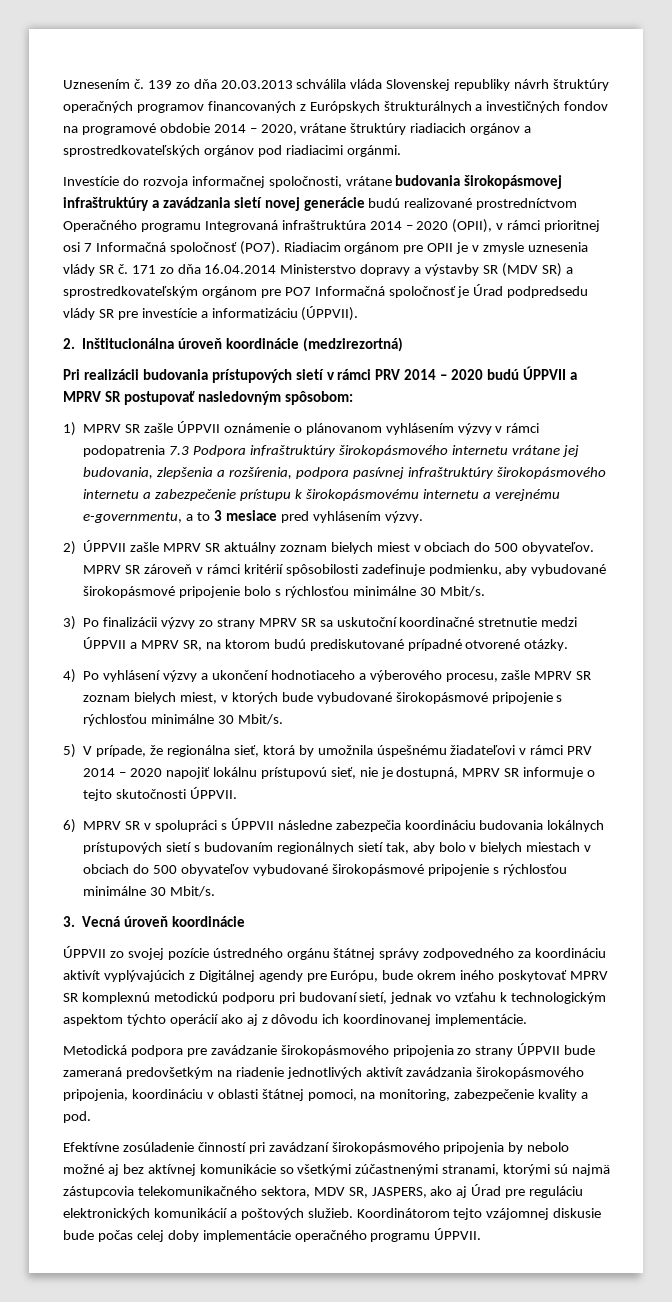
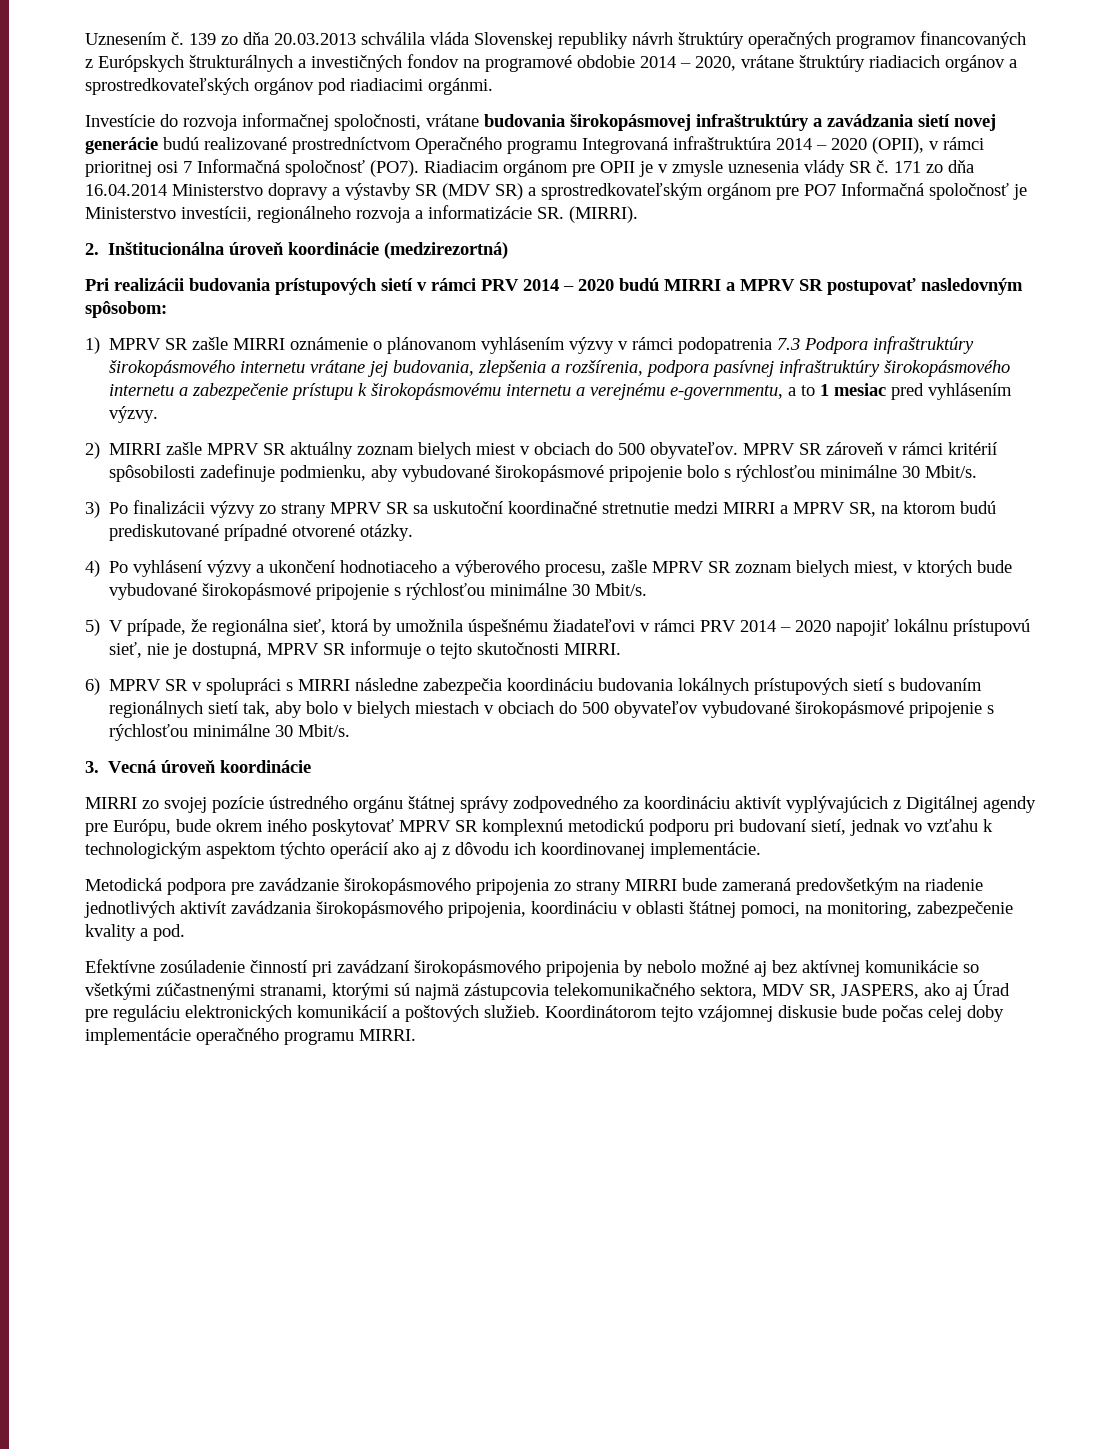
- 171 zo dňa 16.04.2014 Ministerstvo dopravy a výstavby SR (MDV SR) a sprostredkovateľským orgánom pre PO7 Informačná spoločnosť je Úrad podpredsedu vlády SR pre investície a informatizáciu (ÚPPVII).
+ 171 zo dňa 16.04.2014 Ministerstvo dopravy a výstavby SR (MDV SR) a sprostredkovateľským orgánom pre PO7 Informačná spoločnosť je Ministerstvo investícii, regionálneho rozvoja a informatizácie SR. (MIRRI).
- Pri realizácii budovania prístupových sietí v rámci PRV 2014 – 2020 budú ÚPPVII a MPRV SR postupovať nasledovným spôsobom:
+ Pri realizácii budovania prístupových sietí v rámci PRV 2014 – 2020 budú MIRRI a MPRV SR postupovať nasledovným spôsobom:
- 1) MPRV SR zašle ÚPPVII oznámenie o plánovanom vyhlásením výzvy v rámci podopatrenia 7.3 Podpora infraštruktúry širokopásmového internetu vrátane jej budovania, zlepšenia a rozšírenia, podpora pasívnej infraštruktúry širokopásmového internetu a zabezpečenie prístupu k širokopásmovému internetu a verejnému e-governmentu, a to 3 mesiace pred vyhlásením výzvy.
+ 1) MPRV SR zašle MIRRI oznámenie o plánovanom vyhlásením výzvy v rámci podopatrenia 7.3 Podpora infraštruktúry širokopásmového internetu vrátane jej budovania, zlepšenia a rozšírenia, podpora pasívnej infraštruktúry širokopásmového internetu a zabezpečenie prístupu k širokopásmovému internetu a verejnému e-governmentu, a to 1 mesiac pred vyhlásením výzvy.
- 2) ÚPPVII zašle MPRV SR aktuálny zoznam bielych miest v obciach do 500 obyvateľov.
+ 2) MIRRI zašle MPRV SR aktuálny zoznam bielych miest v obciach do 500 obyvateľov.
- 3) Po finalizácii výzvy zo strany MPRV SR sa uskutoční koordinačné stretnutie medzi ÚPPVII a MPRV SR, na ktorom budú prediskutované prípadné otvorené otázky.
+ 3) Po finalizácii výzvy zo strany MPRV SR sa uskutoční koordinačné stretnutie medzi MIRRI a MPRV SR, na ktorom budú prediskutované prípadné otvorené otázky.
- 5) V prípade, že regionálna sieť, ktorá by umožnila úspešnému žiadateľovi v rámci PRV 2014 – 2020 napojiť lokálnu prístupovú sieť, nie je dostupná, MPRV SR informuje o tejto skutočnosti ÚPPVII.
+ 5) V prípade, že regionálna sieť, ktorá by umožnila úspešnému žiadateľovi v rámci PRV 2014 – 2020 napojiť lokálnu prístupovú sieť, nie je dostupná, MPRV SR informuje o tejto skutočnosti MIRRI.
- 6) MPRV SR v spolupráci s ÚPPVII následne zabezpečia koordináciu budovania lokálnych prístupových sietí s budovaním regionálnych sietí tak, aby bolo v bielych miestach v obciach do 500 obyvateľov vybudované širokopásmové pripojenie s rýchlosťou minimálne 30 Mbit/s.
+ 6) MPRV SR v spolupráci s MIRRI následne zabezpečia koordináciu budovania lokálnych prístupových sietí s budovaním regionálnych sietí tak, aby bolo v bielych miestach v obciach do 500 obyvateľov vybudované širokopásmové pripojenie s rýchlosťou minimálne 30 Mbit/s.
- ÚPPVII zo svojej pozície ústredného orgánu štátnej správy zodpovedného za koordináciu aktivít vyplývajúcich z Digitálnej agendy pre Európu, bude okrem iného poskytovať MPRV SR komplexnú metodickú podporu pri budovaní sietí, jednak vo vzťahu k technologickým aspektom týchto operácií ako aj z dôvodu ich koordinovanej implementácie.
+ MIRRI zo svojej pozície ústredného orgánu štátnej správy zodpovedného za koordináciu aktivít vyplývajúcich z Digitálnej agendy pre Európu, bude okrem iného poskytovať MPRV SR komplexnú metodickú podporu pri budovaní sietí, jednak vo vzťahu k technologickým aspektom týchto operácií ako aj z dôvodu ich koordinovanej implementácie.
- Metodická podpora pre zavádzanie širokopásmového pripojenia zo strany ÚPPVII bude zameraná predovšetkým na riadenie jednotlivých aktivít zavádzania širokopásmového pripojenia, koordináciu v oblasti štátnej pomoci, na monitoring, zabezpečenie kvality a pod.
+ Metodická podpora pre zavádzanie širokopásmového pripojenia zo strany MIRRI bude zameraná predovšetkým na riadenie jednotlivých aktivít zavádzania širokopásmového pripojenia, koordináciu v oblasti štátnej pomoci, na monitoring, zabezpečenie kvality a pod.
- Koordinátorom tejto vzájomnej diskusie bude počas celej doby implementácie operačného programu ÚPPVII.
+ Koordinátorom tejto vzájomnej diskusie bude počas celej doby implementácie operačného programu MIRRI.

